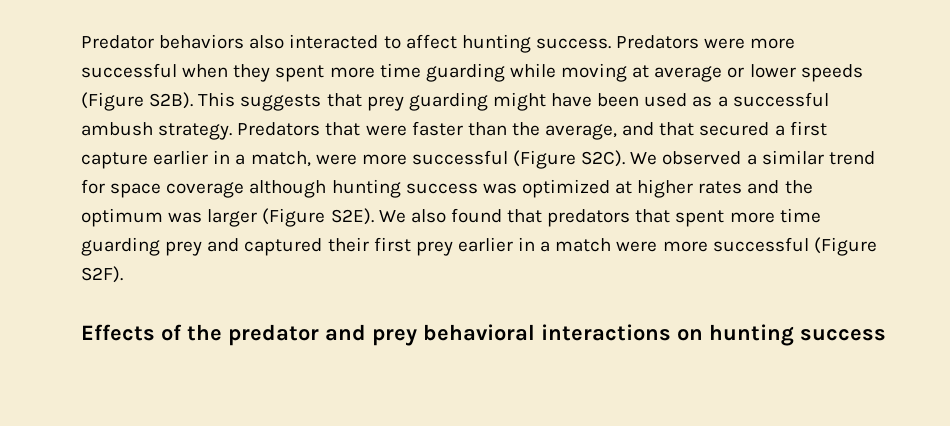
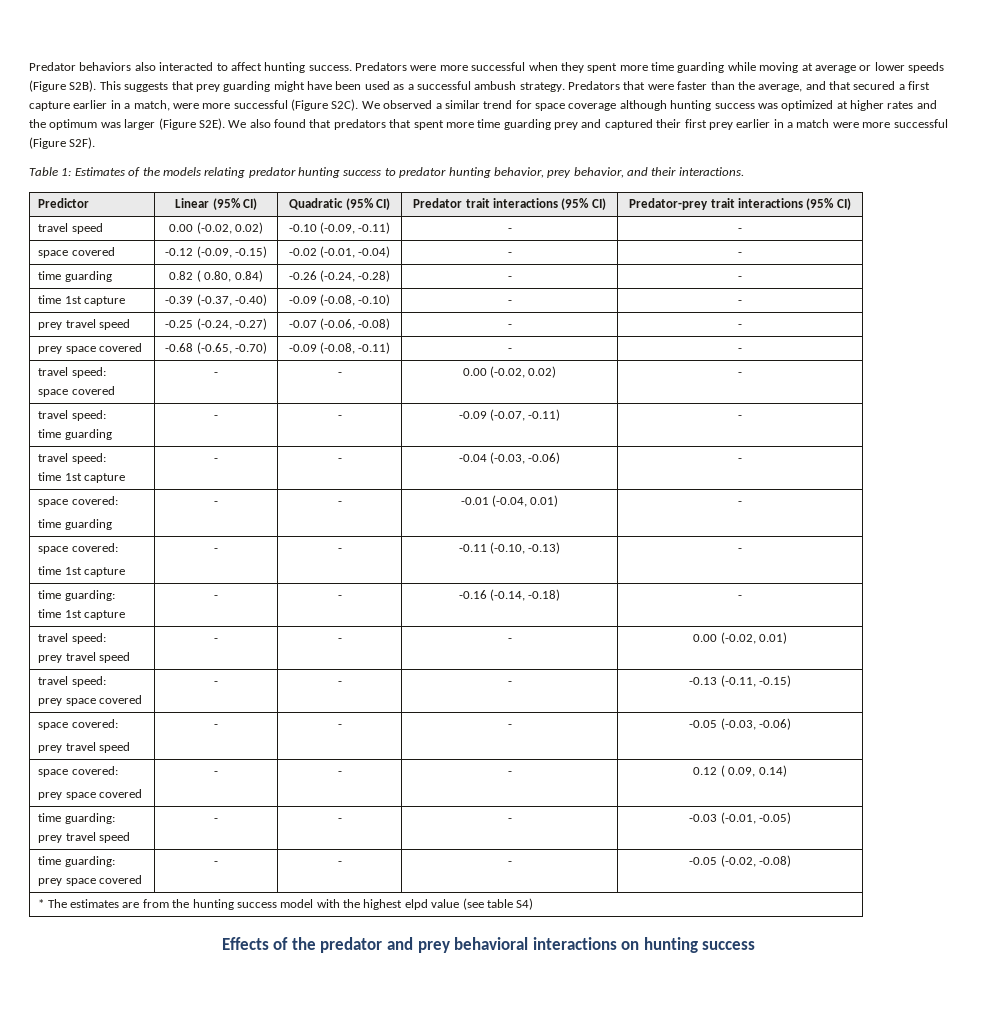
+ Table 1: Estimates of the models relating predator hunting success to predator hunting behavior, prey behavior, and their interactions.
+ Predictor | Linear (95% CI) | Quadratic (95% CI) | Predator trait interactions (95% CI) | Predator-prey trait interactions (95% CI)
+ travel speed | 0.00 (-0.02, 0.02) | -0.10 (-0.09, -0.11) | - | -
+ space covered | -0.12 (-0.09, -0.15) | -0.02 (-0.01, -0.04) | - | -
+ time guarding | 0.82 ( 0.80, 0.84) | -0.26 (-0.24, -0.28) | - | -
+ time 1st capture | -0.39 (-0.37, -0.40) | -0.09 (-0.08, -0.10) | - | -
+ prey travel speed | -0.25 (-0.24, -0.27) | -0.07 (-0.06, -0.08) | - | -
+ prey space covered | -0.68 (-0.65, -0.70) | -0.09 (-0.08, -0.11) | - | -
+ travel speed:
+ space covered | - | - | 0.00 (-0.02, 0.02) | -
+ travel speed:
+ time guarding | - | - | -0.09 (-0.07, -0.11) | -
+ travel speed:
+ time 1st capture | - | - | -0.04 (-0.03, -0.06) | -
+ space covered:
+ time guarding | - | - | -0.01 (-0.04, 0.01) | -
+ space covered:
+ time 1st capture | - | - | -0.11 (-0.10, -0.13) | -
+ time guarding:
+ time 1st capture | - | - | -0.16 (-0.14, -0.18) | -
+ travel speed:
+ prey travel speed | - | - | - | 0.00 (-0.02, 0.01)
+ travel speed:
+ prey space covered | - | - | - | -0.13 (-0.11, -0.15)
+ space covered:
+ prey travel speed | - | - | - | -0.05 (-0.03, -0.06)
+ space covered:
+ prey space covered | - | - | - | 0.12 ( 0.09, 0.14)
+ time guarding:
+ prey travel speed | - | - | - | -0.03 (-0.01, -0.05)
+ time guarding:
+ prey space covered | - | - | - | -0.05 (-0.02, -0.08)
+ * The estimates are from the hunting success model with the highest elpd value (see table S4)

